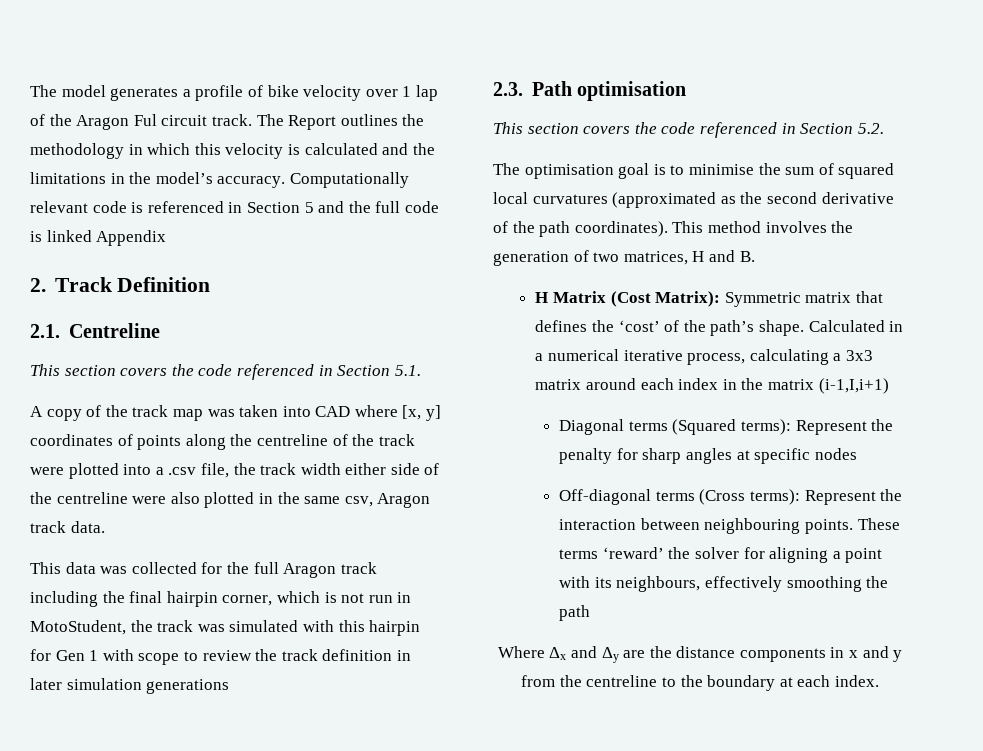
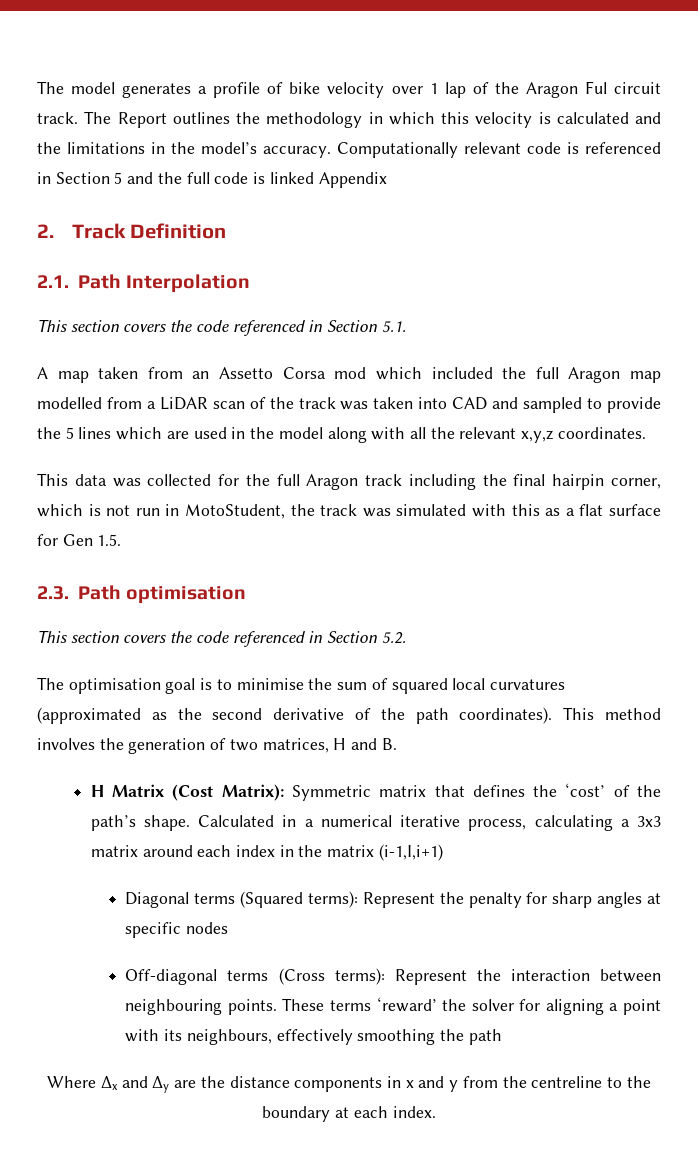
- 2.1. Centreline
+ 2.1. Path Interpolation
- A copy of the track map was taken into CAD where [x, y] coordinates of points along the centreline of the track were plotted into a .csv file, the track width either side of the centreline were also plotted in the same csv, Aragon track data.
+ A map taken from an Assetto Corsa mod which included the full Aragon map modelled from a LiDAR scan of the track was taken into CAD and sampled to provide the 5 lines which are used in the model along with all the relevant x,y,z coordinates.
- This data was collected for the full Aragon track including the final hairpin corner, which is not run in MotoStudent, the track was simulated with this hairpin for Gen 1 with scope to review the track definition in later simulation generations
+ This data was collected for the full Aragon track including the final hairpin corner, which is not run in MotoStudent, the track was simulated with this as a flat surface for Gen 1.5.

